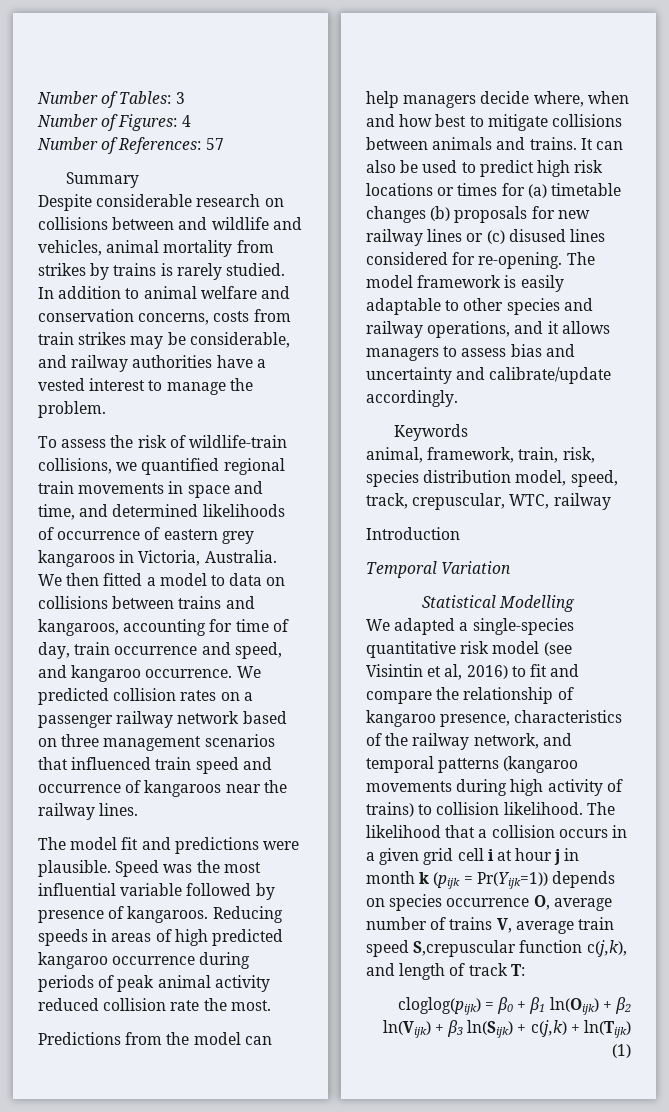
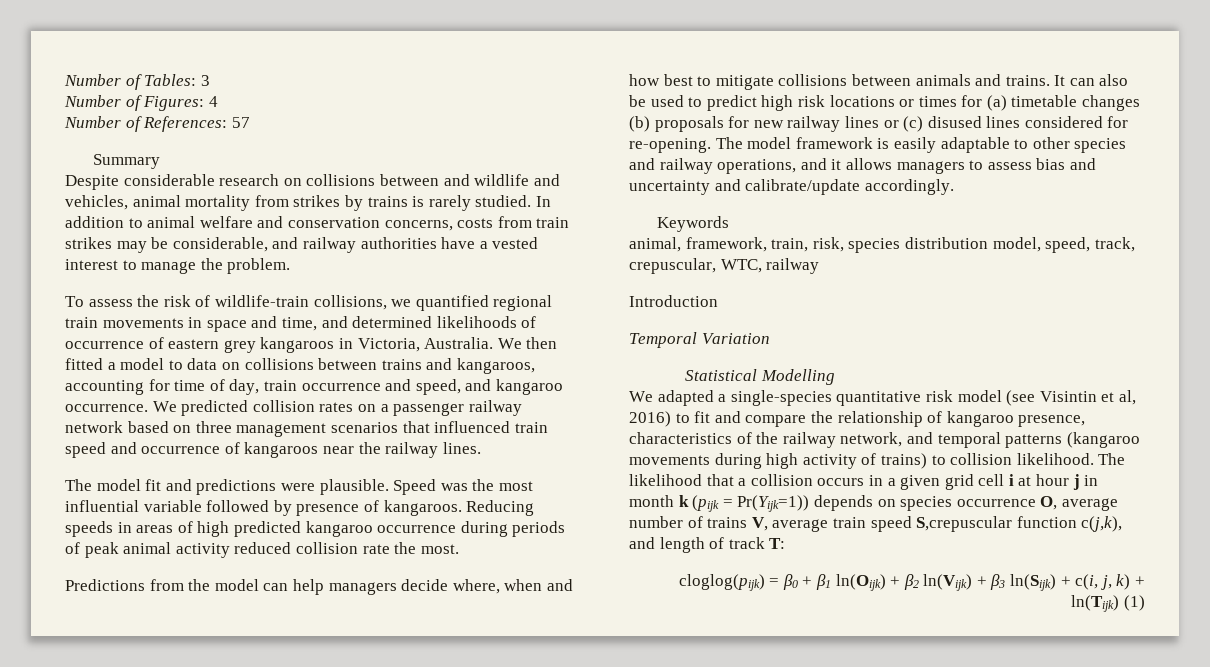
- cloglog(pijk) = β0 + β1 ln(Oijk) + β2 ln(Vijk) + β3 ln(Sijk) + c(j,k) + ln(Tijk) (1)
+ cloglog(pijk) = β0 + β1 ln(Oijk) + β2 ln(Vijk) + β3 ln(Sijk) + c(i, j, k) + ln(Tijk) (1)

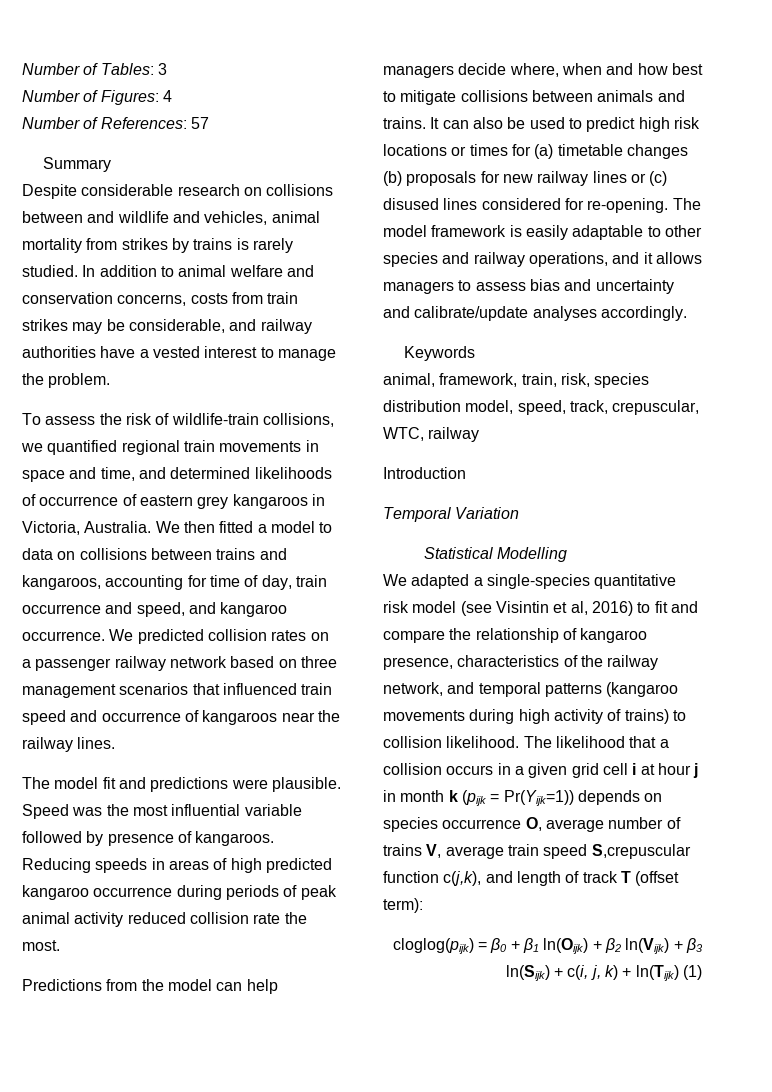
- The model framework is easily adaptable to other species and railway operations, and it allows managers to assess bias and uncertainty and calibrate/update accordingly.
+ The model framework is easily adaptable to other species and railway operations, and it allows managers to assess bias and uncertainty and calibrate/update analyses accordingly.
- The likelihood that a collision occurs in a given grid cell i at hour j in month k (pijk = Pr(Yijk=1)) depends on species occurrence O, average number of trains V, average train speed S,crepuscular function c(j,k), and length of track T:
+ The likelihood that a collision occurs in a given grid cell i at hour j in month k (pijk = Pr(Yijk=1)) depends on species occurrence O, average number of trains V, average train speed S,crepuscular function c(j,k), and length of track T (offset term):

